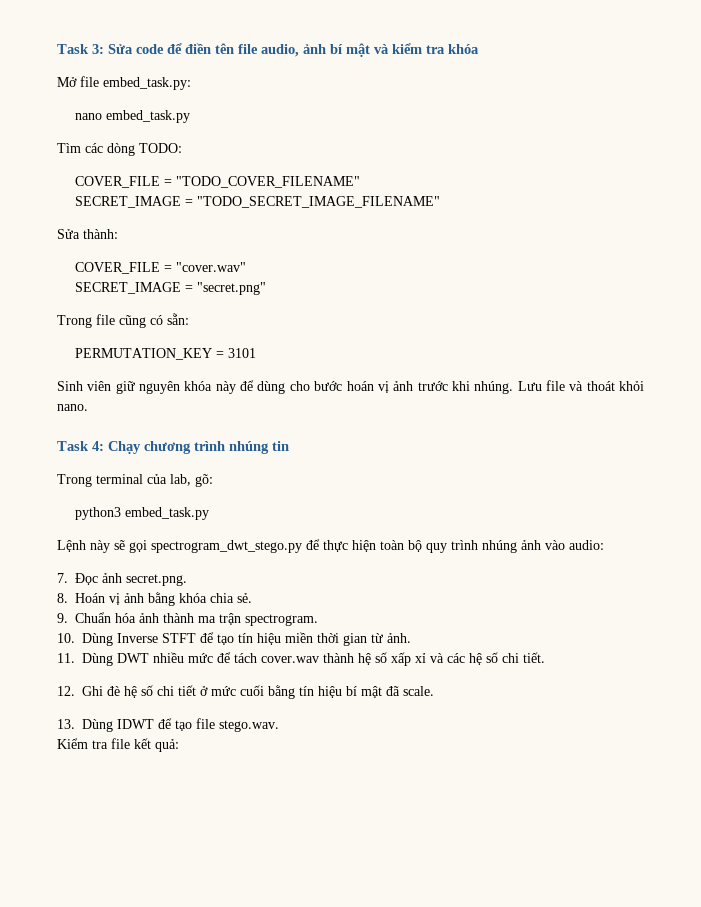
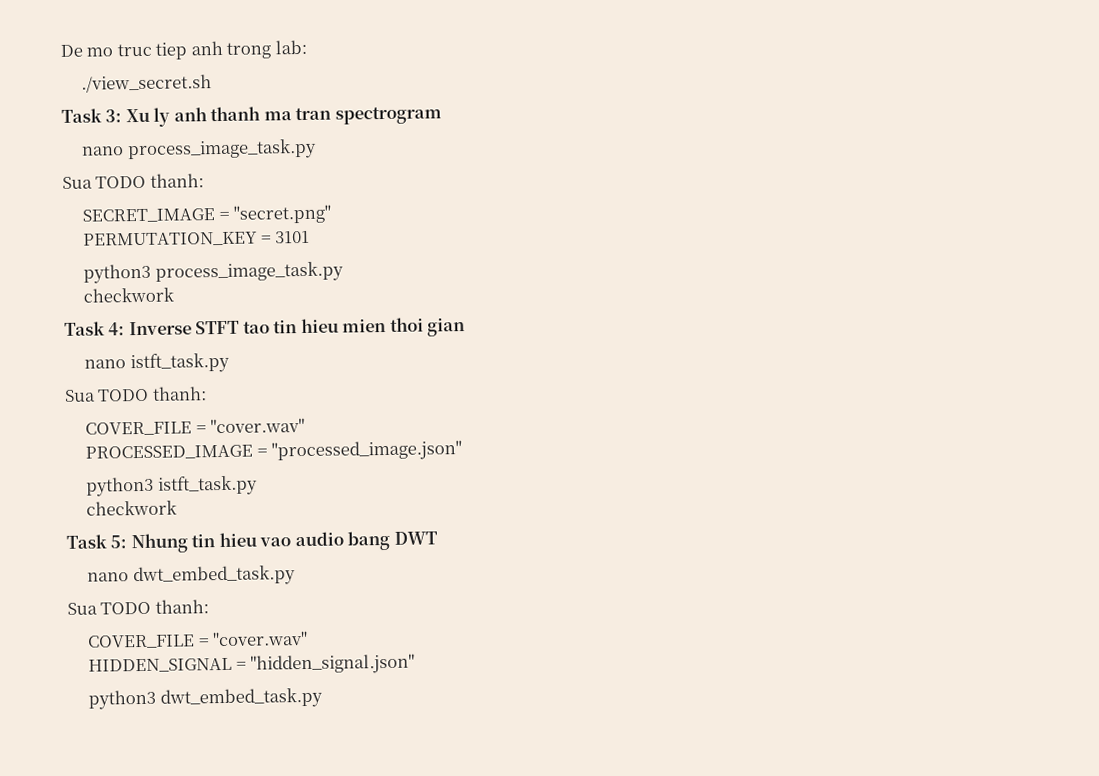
- Task 3: Sửa code để điền tên file audio, ảnh bí mật và kiểm tra khóa
- Mở file embed_task.py:
- nano embed_task.py
- Tìm các dòng TODO:
- COVER_FILE = "TODO_COVER_FILENAME"
- SECRET_IMAGE = "TODO_SECRET_IMAGE_FILENAME"
- Sửa thành:
+ De mo truc tiep anh trong lab:
+ ./view_secret.sh
+ Task 3: Xu ly anh thanh ma tran spectrogram
+ nano process_image_task.py
+ Sua TODO thanh:
+ SECRET_IMAGE = "secret.png"
+ PERMUTATION_KEY = 3101
+ python3 process_image_task.py
+ checkwork
+ Task 4: Inverse STFT tao tin hieu mien thoi gian
+ nano istft_task.py
+ Sua TODO thanh:
  COVER_FILE = "cover.wav"
- SECRET_IMAGE = "secret.png"
- Trong file cũng có sẵn:
- PERMUTATION_KEY = 3101
- Sinh viên giữ nguyên khóa này để dùng cho bước hoán vị ảnh trước khi nhúng. Lưu file và thoát khỏi nano.
- Task 4: Chạy chương trình nhúng tin
- Trong terminal của lab, gõ:
- python3 embed_task.py
- Lệnh này sẽ gọi spectrogram_dwt_stego.py để thực hiện toàn bộ quy trình nhúng ảnh vào audio:
- 7. Đọc ảnh secret.png.
- 8. Hoán vị ảnh bằng khóa chia sẻ.
- 9. Chuẩn hóa ảnh thành ma trận spectrogram.
- 10. Dùng Inverse STFT để tạo tín hiệu miền thời gian từ ảnh.
- 11. Dùng DWT nhiều mức để tách cover.wav thành hệ số xấp xỉ và các hệ số chi tiết.
- 12. Ghi đè hệ số chi tiết ở mức cuối bằng tín hiệu bí mật đã scale.
- 13. Dùng IDWT để tạo file stego.wav.
- Kiểm tra file kết quả:
+ PROCESSED_IMAGE = "processed_image.json"
+ python3 istft_task.py
+ checkwork
+ Task 5: Nhung tin hieu vao audio bang DWT
+ nano dwt_embed_task.py
+ Sua TODO thanh:
+ COVER_FILE = "cover.wav"
+ HIDDEN_SIGNAL = "hidden_signal.json"
+ python3 dwt_embed_task.py

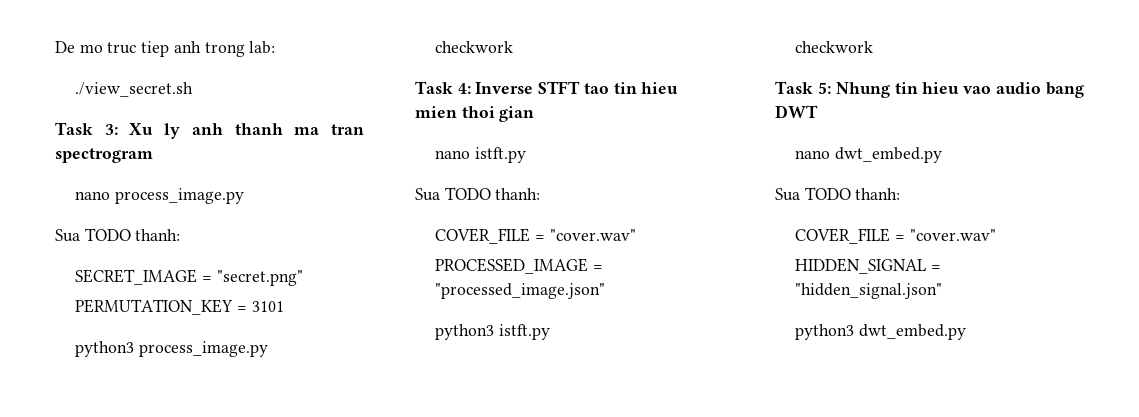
- nano process_image_task.py
+ nano process_image.py
- python3 process_image_task.py
+ python3 process_image.py
- nano istft_task.py
+ nano istft.py
- python3 istft_task.py
+ python3 istft.py
- nano dwt_embed_task.py
+ nano dwt_embed.py
- python3 dwt_embed_task.py
+ python3 dwt_embed.py

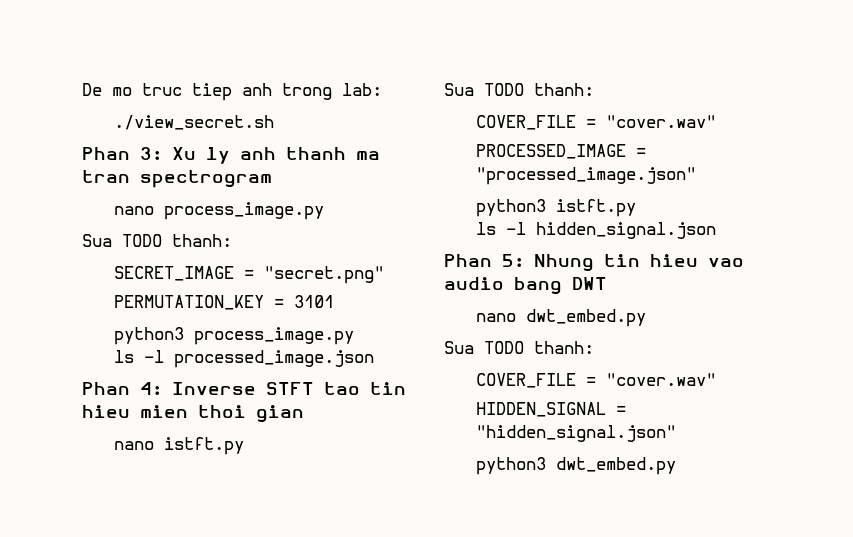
- Task 3: Xu ly anh thanh ma tran spectrogram
+ Phan 3: Xu ly anh thanh ma tran spectrogram
  python3 process_image.py
- checkwork
- Task 4: Inverse STFT tao tin hieu mien thoi gian
+ ls -l processed_image.json
+ Phan 4: Inverse STFT tao tin hieu mien thoi gian
  python3 istft.py
- checkwork
- Task 5: Nhung tin hieu vao audio bang DWT
+ ls -l hidden_signal.json
+ Phan 5: Nhung tin hieu vao audio bang DWT

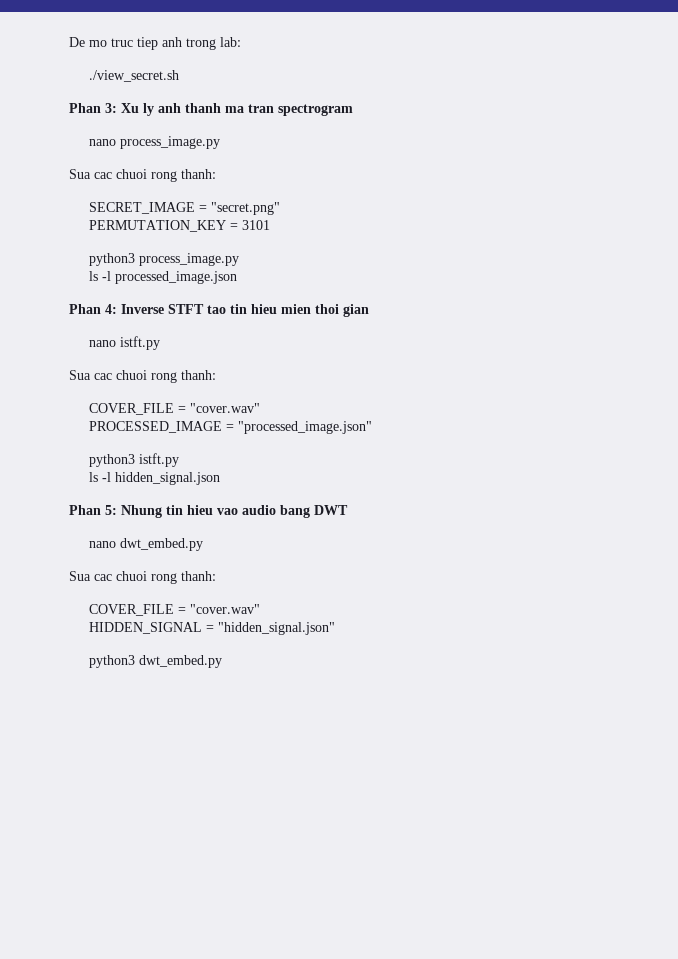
  nano process_image.py
- Sua TODO thanh:
+ Sua cac chuoi rong thanh:
  nano istft.py
- Sua TODO thanh:
+ Sua cac chuoi rong thanh:
  nano dwt_embed.py
- Sua TODO thanh:
+ Sua cac chuoi rong thanh:

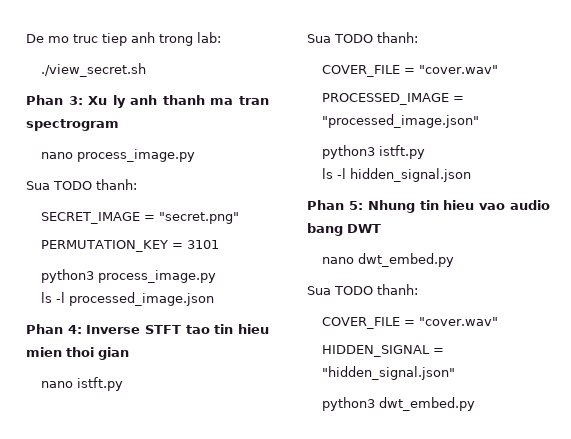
  nano process_image.py
- Sua cac chuoi rong thanh:
+ Sua TODO thanh:
  nano istft.py
- Sua cac chuoi rong thanh:
+ Sua TODO thanh:
  nano dwt_embed.py
- Sua cac chuoi rong thanh:
+ Sua TODO thanh:

